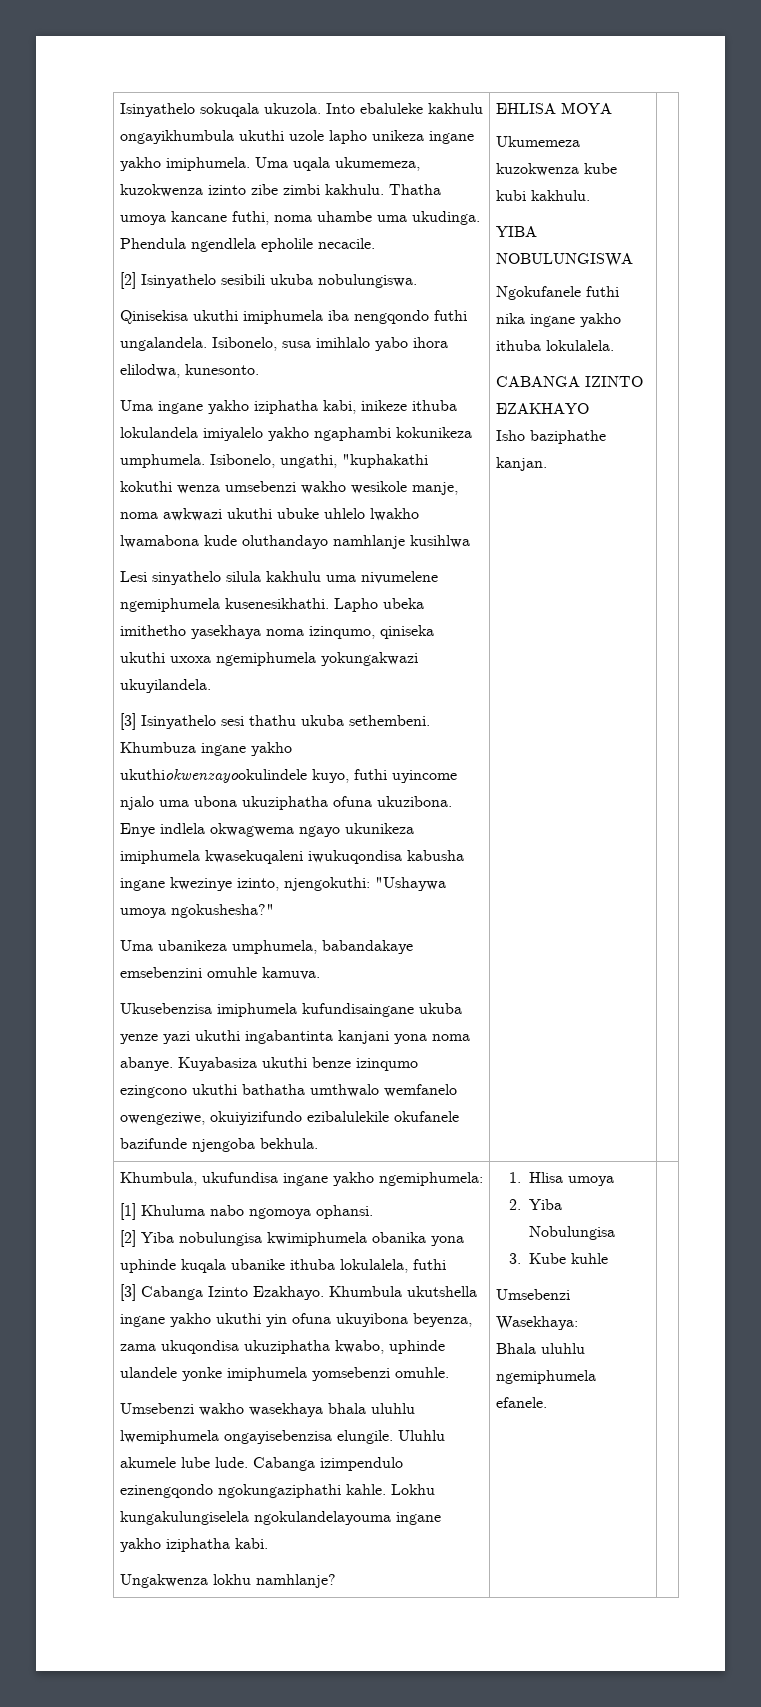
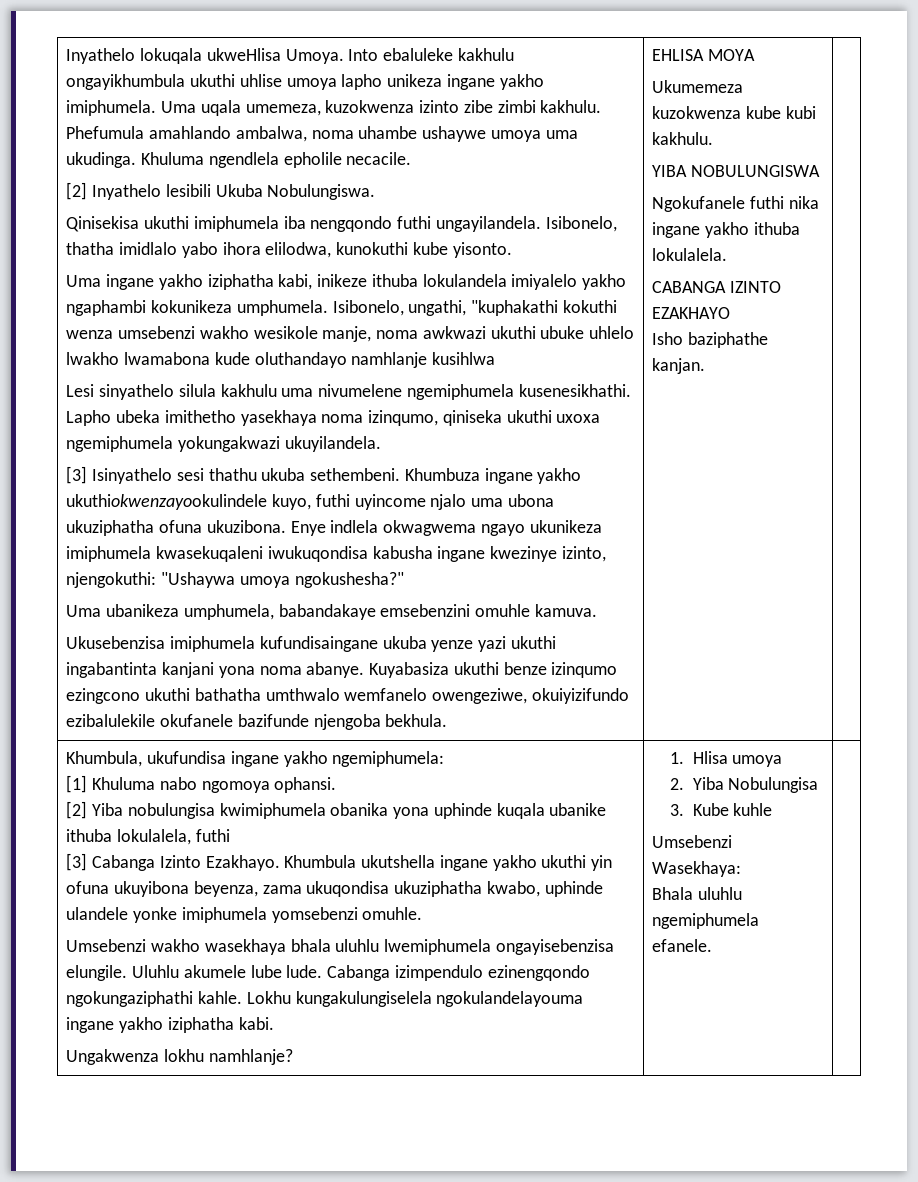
- Isinyathelo sokuqala ukuzola.
+ Inyathelo lokuqala ukweHlisa Umoya.
- Into ebaluleke kakhulu ongayikhumbula ukuthi uzole lapho unikeza ingane yakho imiphumela.
+ Into ebaluleke kakhulu ongayikhumbula ukuthi uhlise umoya lapho unikeza ingane yakho imiphumela.
- Uma uqala ukumemeza, kuzokwenza izinto zibe zimbi kakhulu.
+ Uma uqala umemeza, kuzokwenza izinto zibe zimbi kakhulu.
- Thatha umoya kancane futhi, noma uhambe uma ukudinga.
+ Phefumula amahlando ambalwa, noma uhambe ushaywe umoya uma ukudinga.
- Phendula ngendlela epholile necacile.
+ Khuluma ngendlela epholile necacile.
- [2] Isinyathelo sesibili ukuba nobulungiswa.
+ [2] Inyathelo lesibili Ukuba Nobulungiswa.
- Qinisekisa ukuthi imiphumela iba nengqondo futhi ungalandela. Isibonelo, susa imihlalo yabo ihora elilodwa, kunesonto.
+ Qinisekisa ukuthi imiphumela iba nengqondo futhi ungayilandela. Isibonelo, thatha imidlalo yabo ihora elilodwa, kunokuthi kube yisonto.

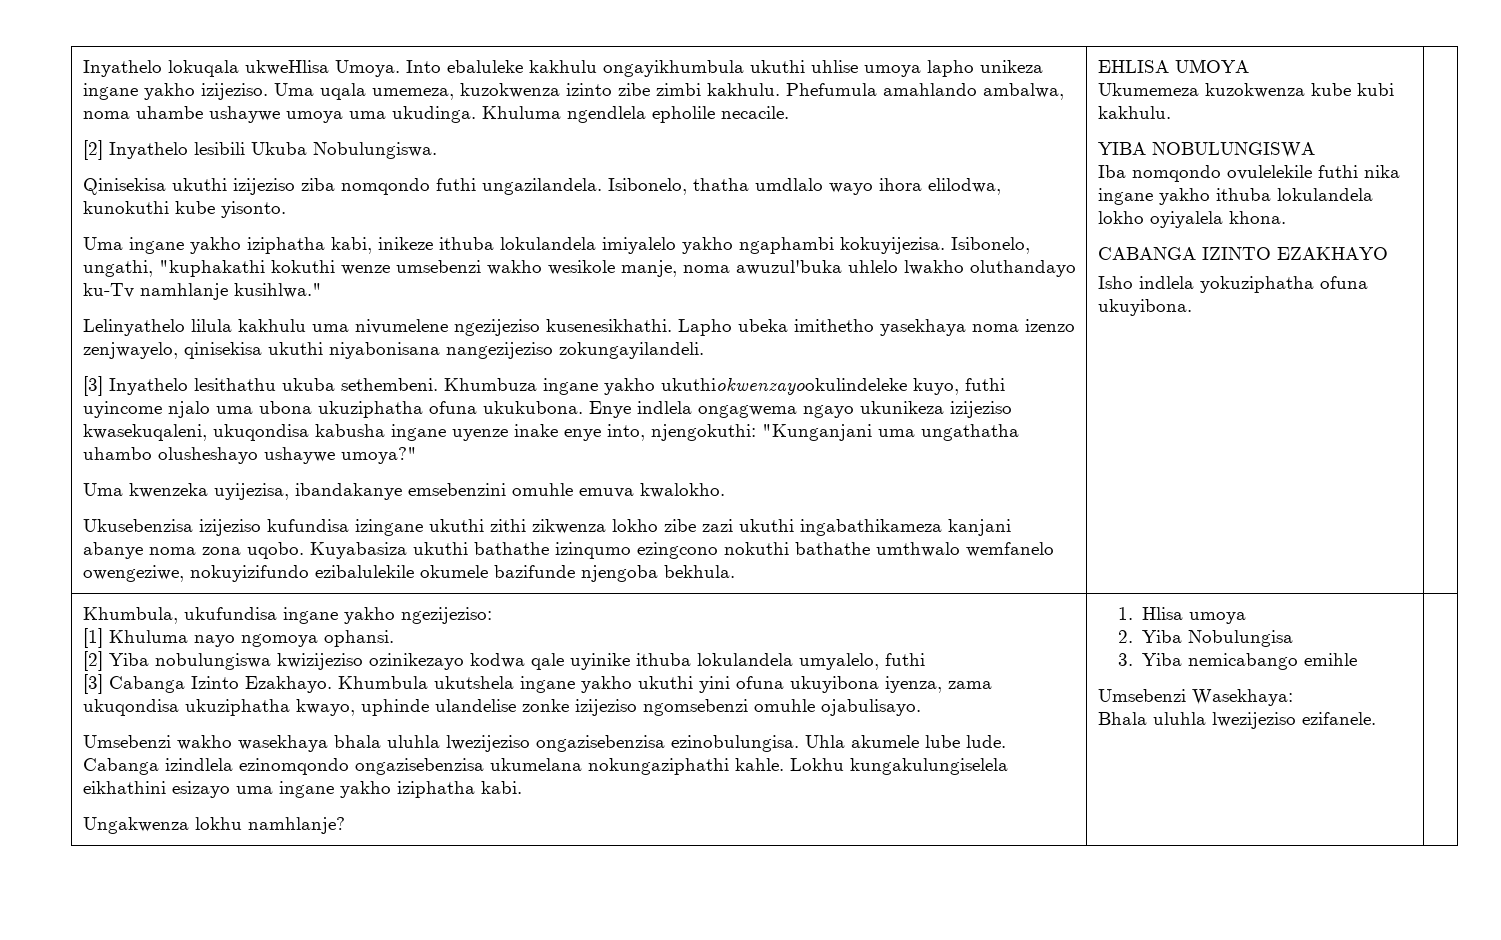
- Into ebaluleke kakhulu ongayikhumbula ukuthi uhlise umoya lapho unikeza ingane yakho imiphumela.
+ Into ebaluleke kakhulu ongayikhumbula ukuthi uhlise umoya lapho unikeza ingane yakho izijeziso.
- Qinisekisa ukuthi imiphumela iba nengqondo futhi ungayilandela. Isibonelo, thatha imidlalo yabo ihora elilodwa, kunokuthi kube yisonto.
+ Qinisekisa ukuthi izijeziso ziba nomqondo futhi ungazilandela. Isibonelo, thatha umdlalo wayo ihora elilodwa, kunokuthi kube yisonto.
- Uma ingane yakho iziphatha kabi, inikeze ithuba lokulandela imiyalelo yakho ngaphambi kokunikeza umphumela.
+ Uma ingane yakho iziphatha kabi, inikeze ithuba lokulandela imiyalelo yakho ngaphambi kokuyijezisa.
- Isibonelo, ungathi, "kuphakathi kokuthi wenza umsebenzi wakho wesikole manje, noma awkwazi ukuthi ubuke uhlelo lwakho lwamabona kude oluthandayo namhlanje kusihlwa
- Lesi sinyathelo silula kakhulu uma nivumelene ngemiphumela kusenesikhathi.
+ Isibonelo, ungathi, "kuphakathi kokuthi wenze umsebenzi wakho wesikole manje, noma awuzul'buka uhlelo lwakho oluthandayo ku-Tv namhlanje kusihlwa."
+ Lelinyathelo lilula kakhulu uma nivumelene ngezijeziso kusenesikhathi.
- Lapho ubeka imithetho yasekhaya noma izinqumo, qiniseka ukuthi uxoxa ngemiphumela yokungakwazi ukuyilandela.
- [3] Isinyathelo sesi thathu ukuba sethembeni.
+ Lapho ubeka imithetho yasekhaya noma izenzo zenjwayelo, qinisekisa ukuthi niyabonisana nangezijeziso zokungayilandeli.
+ [3] Inyathelo lesithathu ukuba sethembeni.
- Khumbuza ingane yakho ukuthiokwenzayookulindele kuyo, futhi uyincome njalo uma ubona ukuziphatha ofuna ukuzibona.
+ Khumbuza ingane yakho ukuthiokwenzayookulindeleke kuyo, futhi uyincome njalo uma ubona ukuziphatha ofuna ukukubona.
- Enye indlela okwagwema ngayo ukunikeza imiphumela kwasekuqaleni iwukuqondisa kabusha ingane kwezinye izinto, njengokuthi: "Ushaywa umoya ngokushesha?"
- Uma ubanikeza umphumela, babandakaye emsebenzini omuhle kamuva.
- Ukusebenzisa imiphumela kufundisaingane ukuba yenze yazi ukuthi ingabantinta kanjani yona noma abanye.
+ Enye indlela ongagwema ngayo ukunikeza izijeziso kwasekuqaleni, ukuqondisa kabusha ingane uyenze inake enye into, njengokuthi: "Kunganjani uma ungathatha uhambo olusheshayo ushaywe umoya?"
+ Uma kwenzeka uyijezisa, ibandakanye emsebenzini omuhle emuva kwalokho.
+ Ukusebenzisa izijeziso kufundisa izingane ukuthi zithi zikwenza lokho zibe zazi ukuthi ingabathikameza kanjani abanye noma zona uqobo.
- Kuyabasiza ukuthi benze izinqumo ezingcono ukuthi bathatha umthwalo wemfanelo owengeziwe, okuiyizifundo ezibalulekile okufanele bazifunde njengoba bekhula.
+ Kuyabasiza ukuthi bathathe izinqumo ezingcono nokuthi bathathe umthwalo wemfanelo owengeziwe, nokuyizifundo ezibalulekile okumele bazifunde njengoba bekhula.
- EHLISA MOYA
+ EHLISA UMOYA
- Ngokufanele futhi nika ingane yakho ithuba lokulalela.
+ Iba nomqondo ovulelekile futhi nika ingane yakho ithuba lokulandela lokho oyiyalela khona.
- Isho baziphathe kanjan.
+ Isho indlela yokuziphatha ofuna ukuyibona.
- Khumbula, ukufundisa ingane yakho ngemiphumela:
+ Khumbula, ukufundisa ingane yakho ngezijeziso:
- [1] Khuluma nabo ngomoya ophansi.
+ [1] Khuluma nayo ngomoya ophansi.
- [2] Yiba nobulungisa kwimiphumela obanika yona uphinde kuqala ubanike ithuba lokulalela, futhi
+ [2] Yiba nobulungiswa kwizijeziso ozinikezayo kodwa qale uyinike ithuba lokulandela umyalelo, futhi
- Khumbula ukutshella ingane yakho ukuthi yin ofuna ukuyibona beyenza, zama ukuqondisa ukuziphatha kwabo, uphinde ulandele yonke imiphumela yomsebenzi omuhle.
- Umsebenzi wakho wasekhaya bhala uluhlu lwemiphumela ongayisebenzisa elungile. Uluhlu akumele lube lude. Cabanga izimpendulo ezinengqondo ngokungaziphathi kahle. Lokhu kungakulungiselela ngokulandelayouma ingane yakho iziphatha kabi.
+ Khumbula ukutshela ingane yakho ukuthi yini ofuna ukuyibona iyenza, zama ukuqondisa ukuziphatha kwayo, uphinde ulandelise zonke izijeziso ngomsebenzi omuhle ojabulisayo.
+ Umsebenzi wakho wasekhaya bhala uluhla lwezijeziso ongazisebenzisa ezinobulungisa. Uhla akumele lube lude. Cabanga izindlela ezinomqondo ongazisebenzisa ukumelana nokungaziphathi kahle. Lokhu kungakulungiselela eikhathini esizayo uma ingane yakho iziphatha kabi.
- 3. Kube kuhle
+ 3. Yiba nemicabango emihle
- Bhala uluhlu ngemiphumela efanele.
+ Bhala uluhla lwezijeziso ezifanele.

